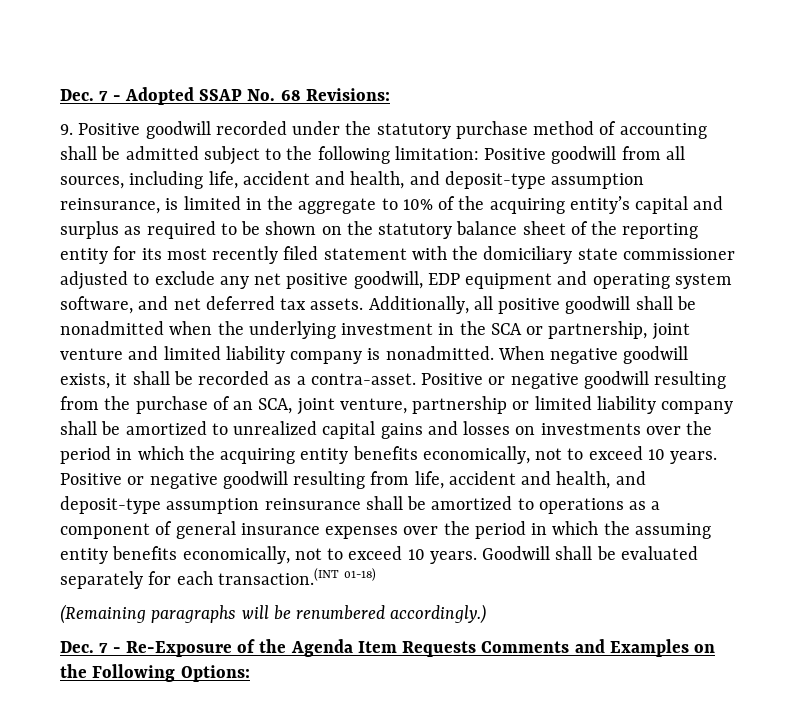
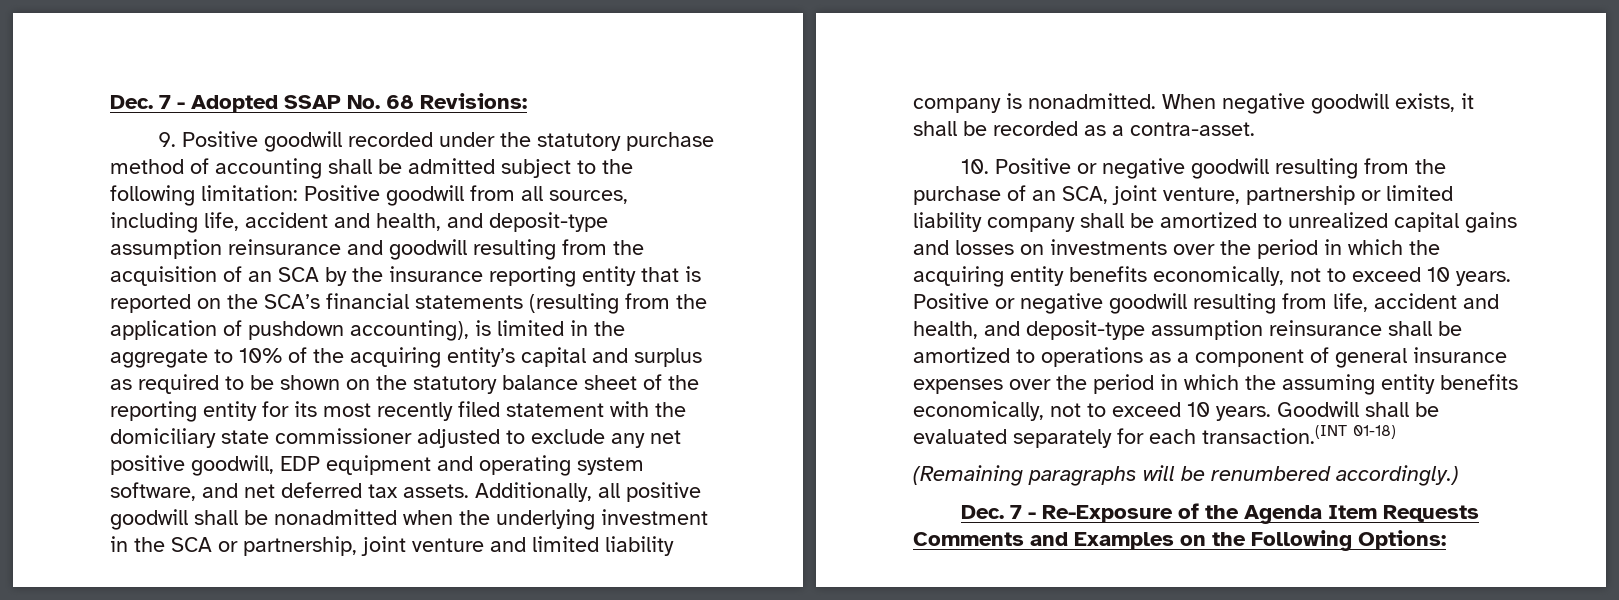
- Positive goodwill from all sources, including life, accident and health, and deposit-type assumption reinsurance, is limited in the aggregate to 10% of the acquiring entity’s capital and surplus as required to be shown on the statutory balance sheet of the reporting entity for its most recently filed statement with the domiciliary state commissioner adjusted to exclude any net positive goodwill, EDP equipment and operating system software, and net deferred tax assets.
+ Positive goodwill from all sources, including life, accident and health, and deposit-type assumption reinsurance and goodwill resulting from the acquisition of an SCA by the insurance reporting entity that is reported on the SCA’s financial statements (resulting from the application of pushdown accounting), is limited in the aggregate to 10% of the acquiring entity’s capital and surplus as required to be shown on the statutory balance sheet of the reporting entity for its most recently filed statement with the domiciliary state commissioner adjusted to exclude any net positive goodwill, EDP equipment and operating system software, and net deferred tax assets.
- When negative goodwill exists, it shall be recorded as a contra-asset. Positive or negative goodwill resulting from the purchase of an SCA, joint venture, partnership or limited liability company shall be amortized to unrealized capital gains and losses on investments over the period in which the acquiring entity benefits economically, not to exceed 10 years.
+ When negative goodwill exists, it shall be recorded as a contra-asset.
+ 10. Positive or negative goodwill resulting from the purchase of an SCA, joint venture, partnership or limited liability company shall be amortized to unrealized capital gains and losses on investments over the period in which the acquiring entity benefits economically, not to exceed 10 years.

